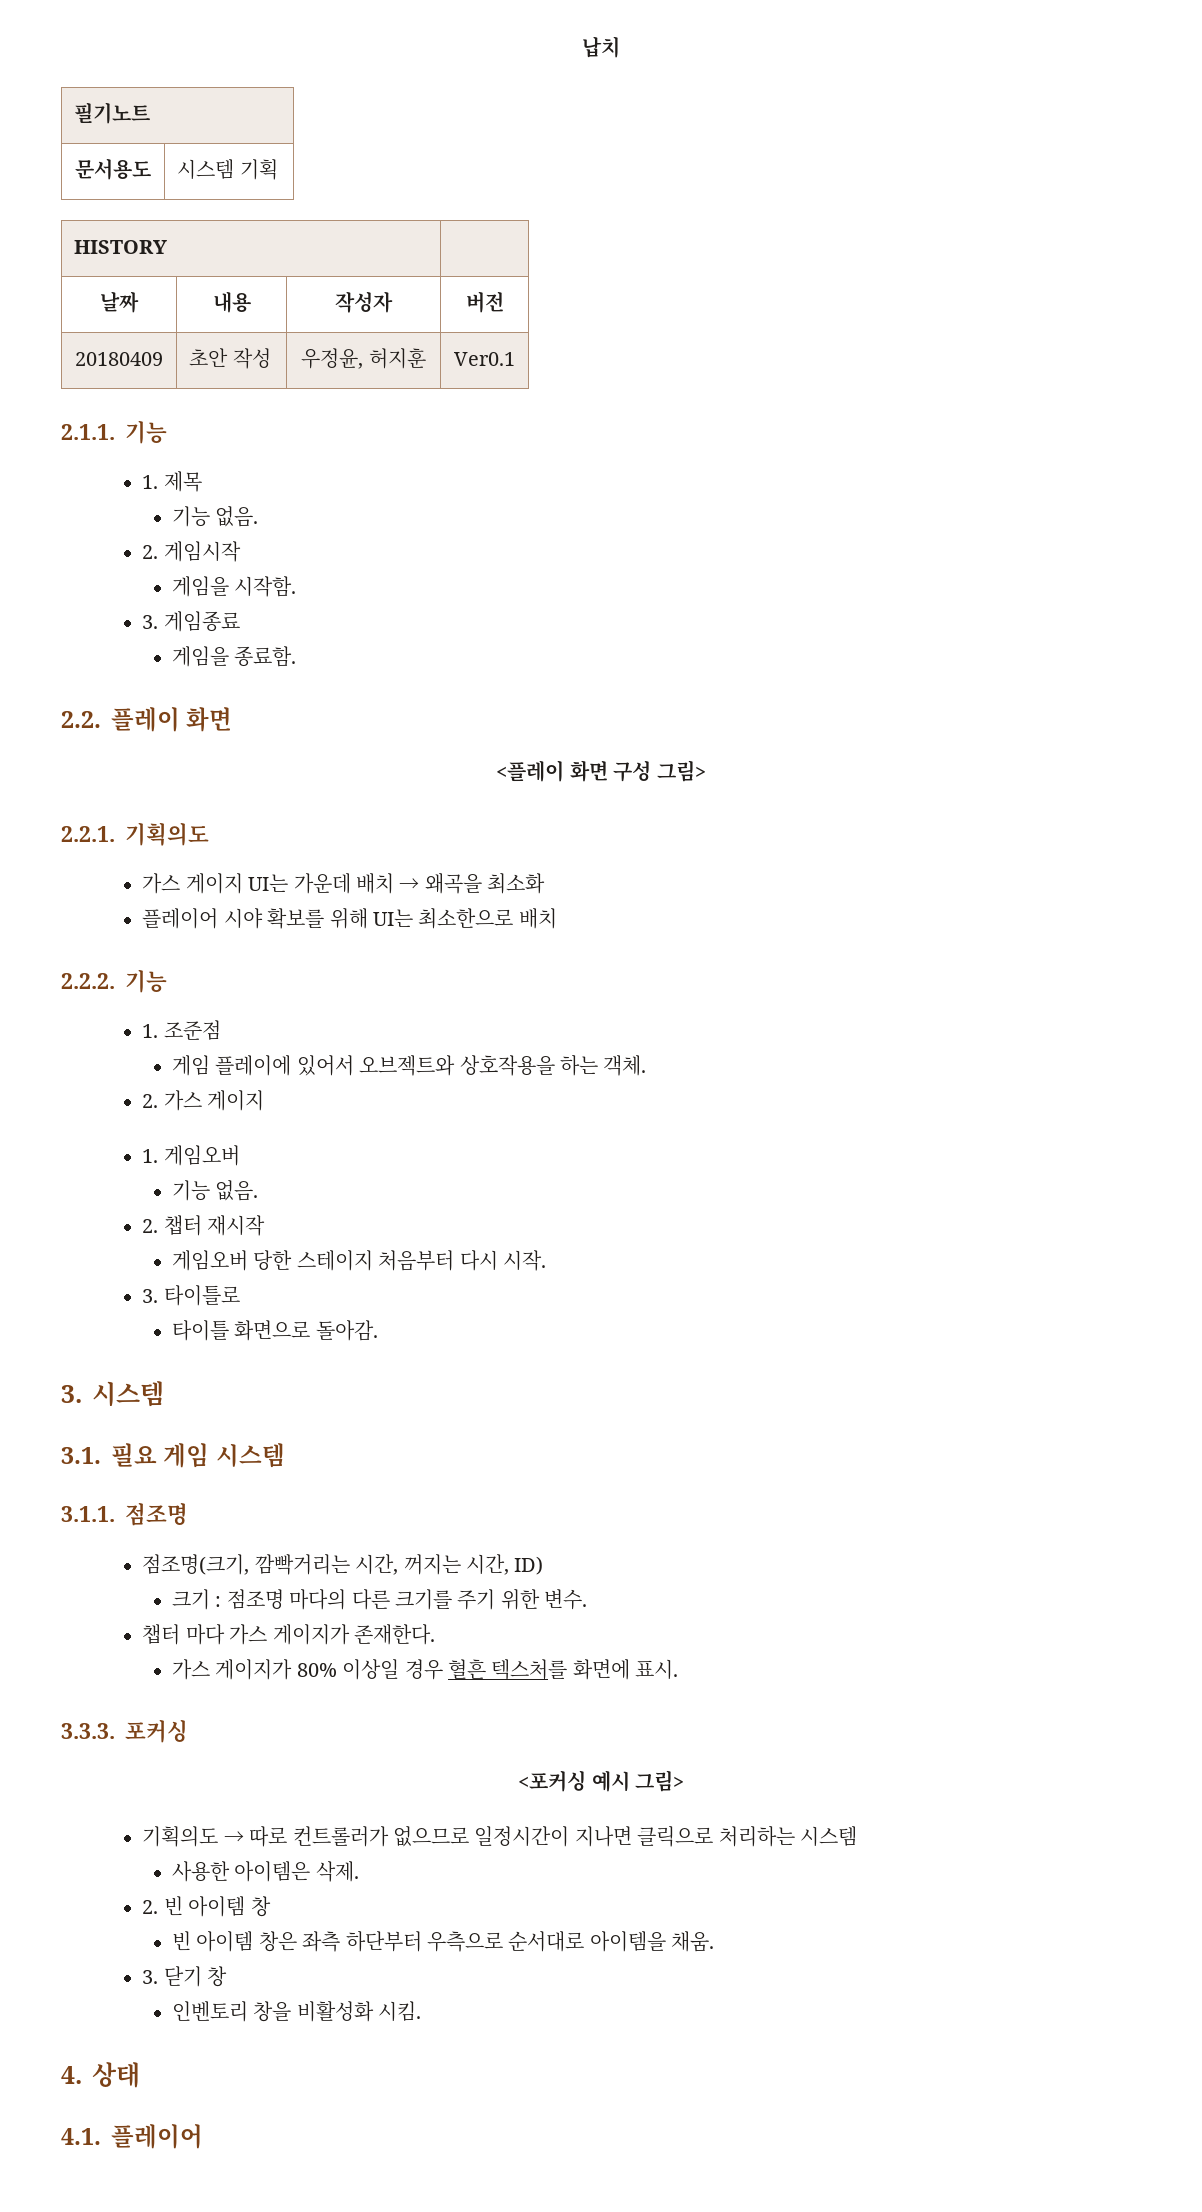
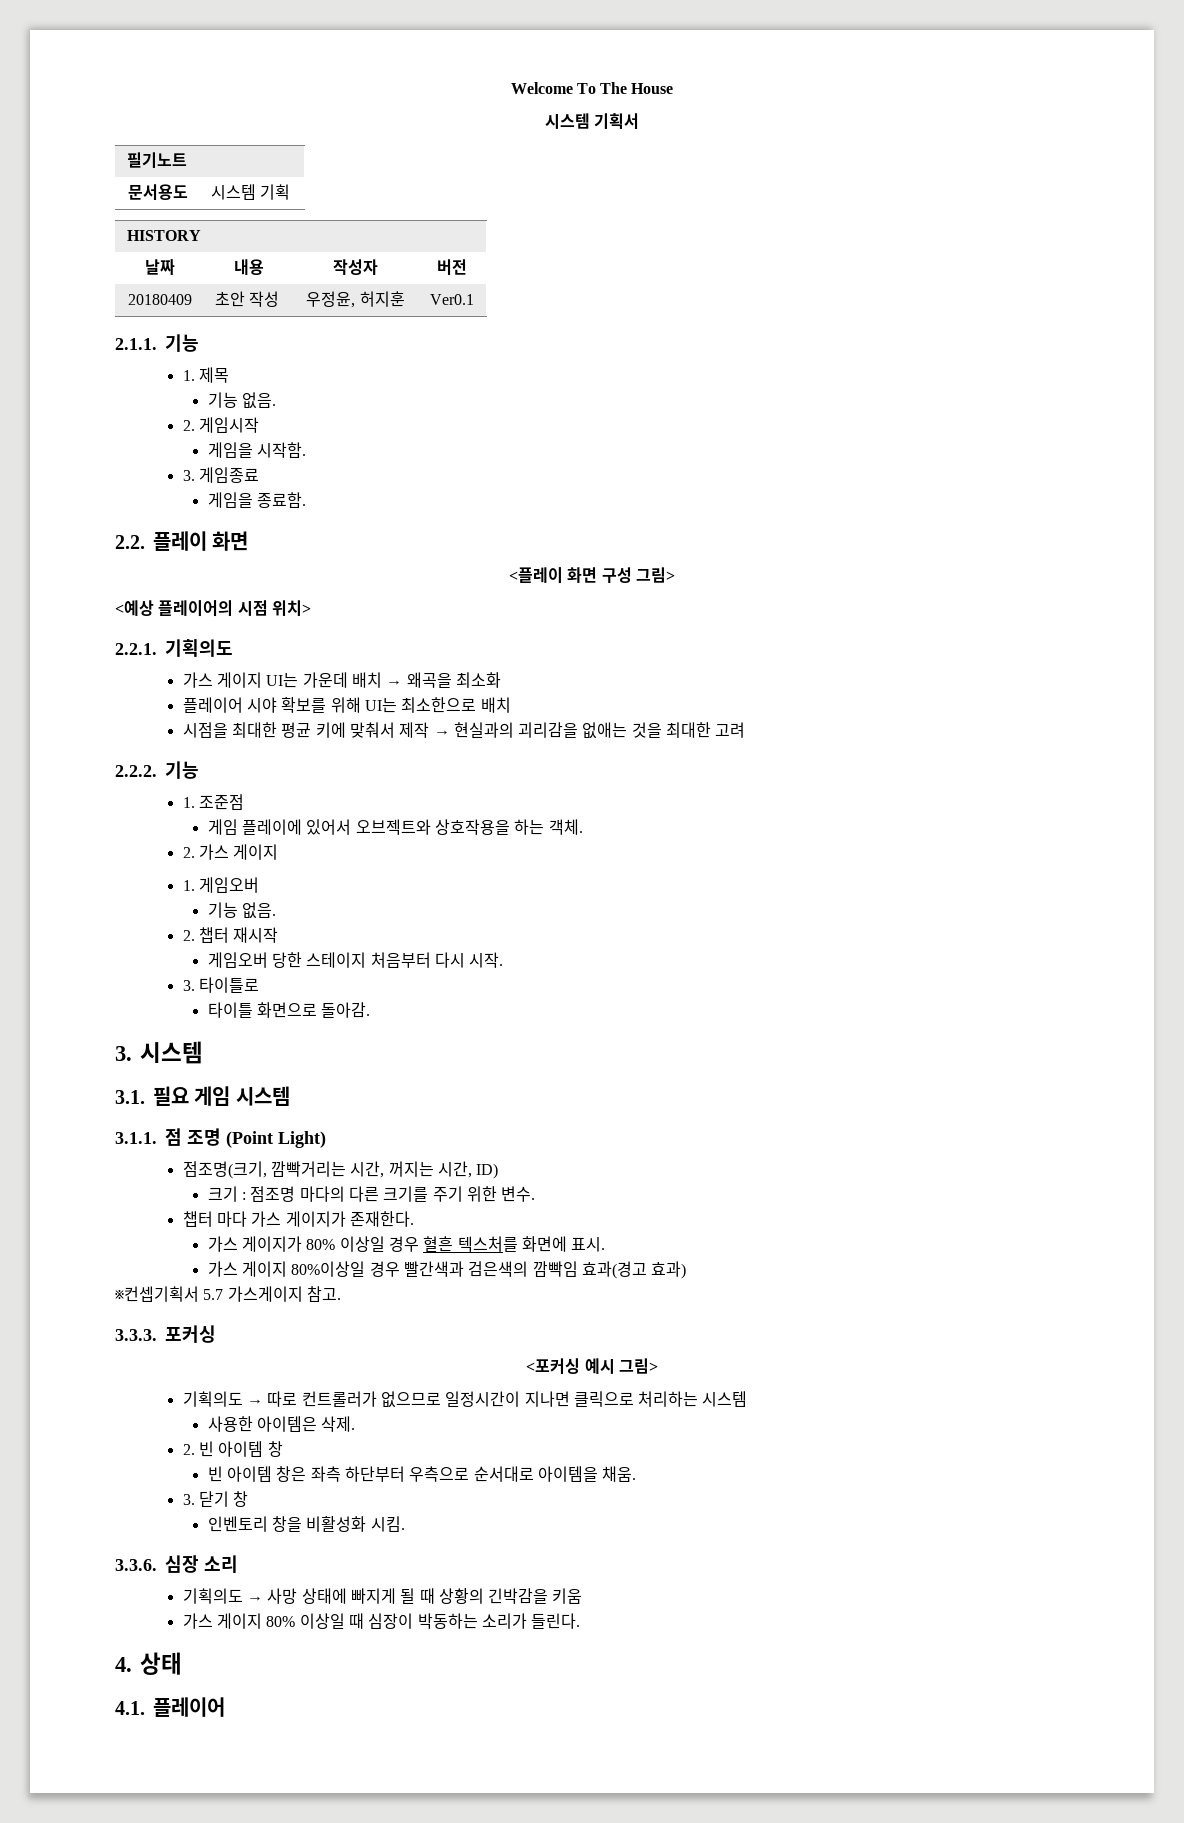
- 납치
+ Welcome To The House
+ 시스템 기획서
+ <예상 플레이어의 시점 위치>
+ 시점을 최대한 평균 키에 맞춰서 제작 → 현실과의 괴리감을 없애는 것을 최대한 고려
- 3.1.1. 점조명
+ 3.1.1. 점 조명 (Point Light)
+ 가스 게이지 80%이상일 경우 빨간색과 검은색의 깜빡임 효과(경고 효과)
+ ※컨셉기획서 5.7 가스게이지 참고.
+ 3.3.6. 심장 소리
+ 기획의도 → 사망 상태에 빠지게 될 때 상황의 긴박감을 키움
+ 가스 게이지 80% 이상일 때 심장이 박동하는 소리가 들린다.

